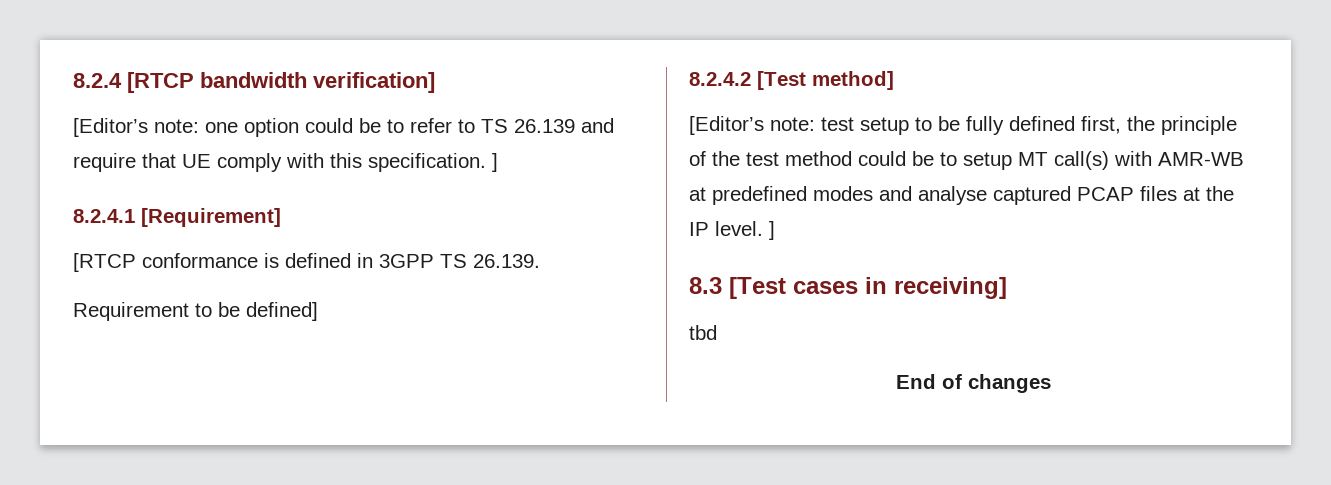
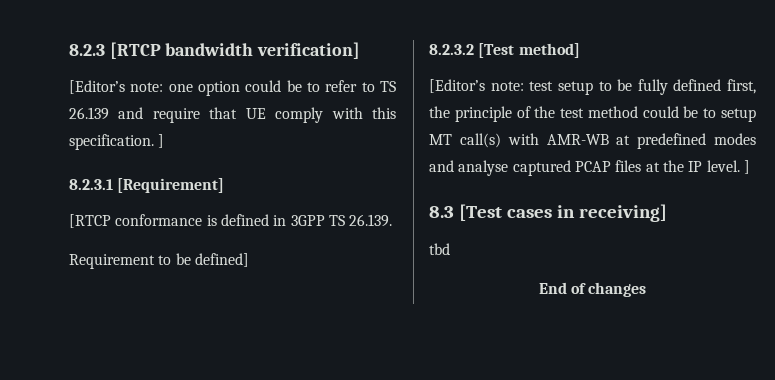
- 8.2.4 [RTCP bandwidth verification]
+ 8.2.3 [RTCP bandwidth verification]
- 8.2.4.1 [Requirement]
+ 8.2.3.1 [Requirement]
- 8.2.4.2 [Test method]
+ 8.2.3.2 [Test method]

